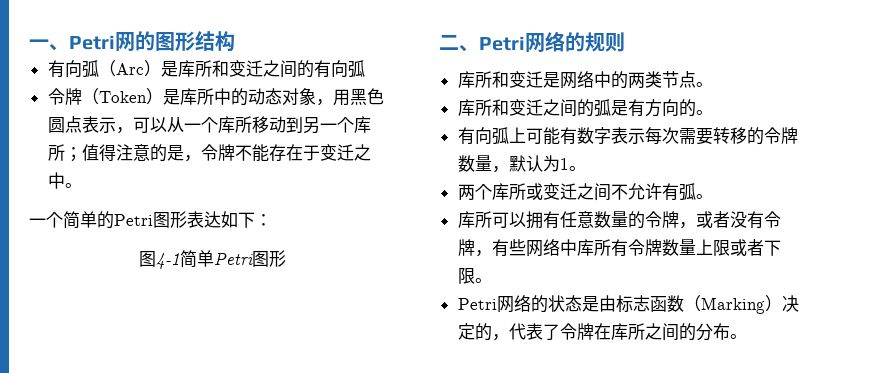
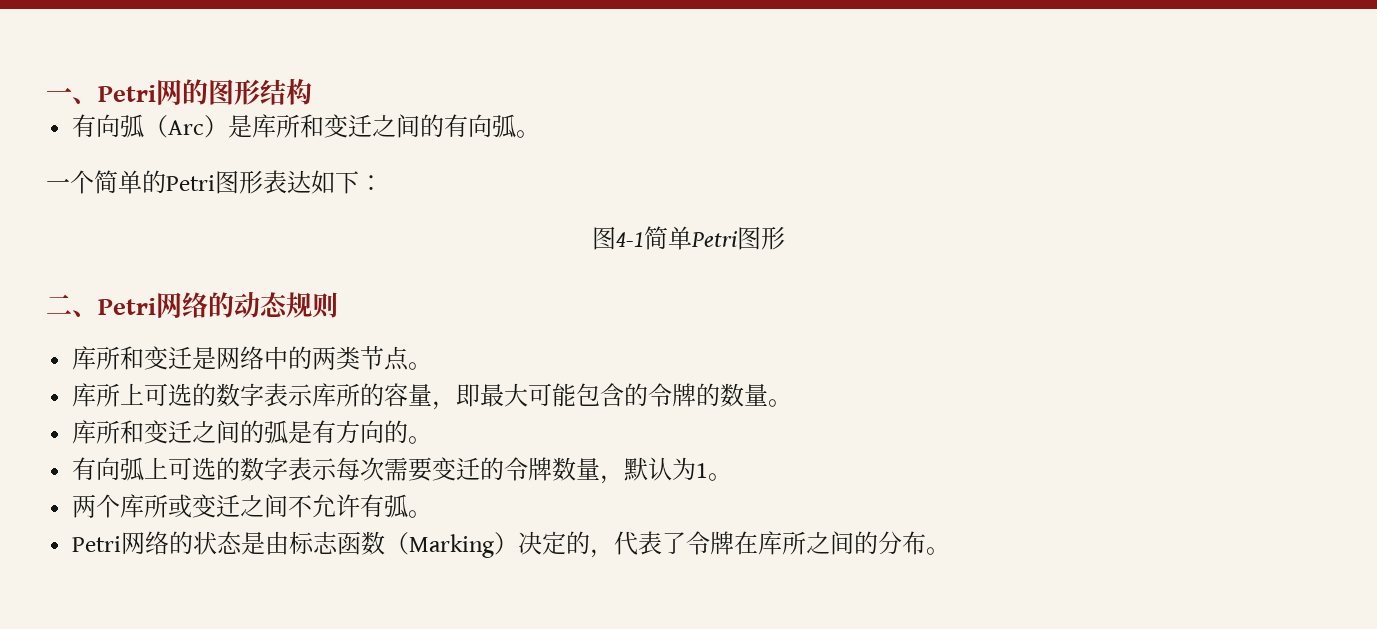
- 有向弧（Arc）是库所和变迁之间的有向弧
- 令牌（Token）是库所中的动态对象，用黑色圆点表示，可以从一个库所移动到另一个库所；值得注意的是，令牌不能存在于变迁之中。
+ 有向弧（Arc）是库所和变迁之间的有向弧。
- 二、Petri网络的规则
+ 二、Petri网络的动态规则
+ 库所上可选的数字表示库所的容量，即最大可能包含的令牌的数量。
- 有向弧上可能有数字表示每次需要转移的令牌数量，默认为1。
+ 有向弧上可选的数字表示每次需要变迁的令牌数量，默认为1。
- 库所可以拥有任意数量的令牌，或者没有令牌，有些网络中库所有令牌数量上限或者下限。

